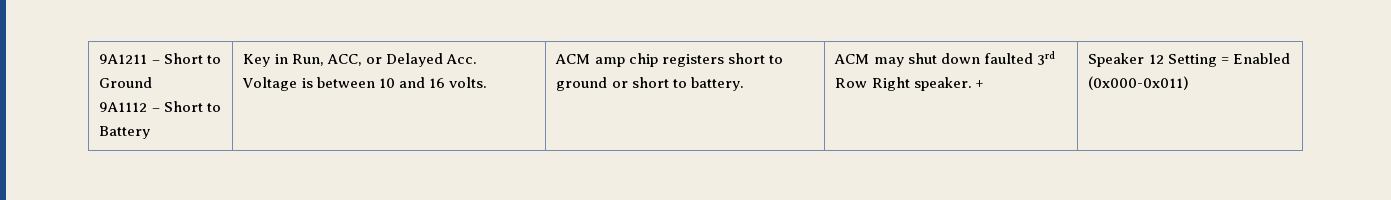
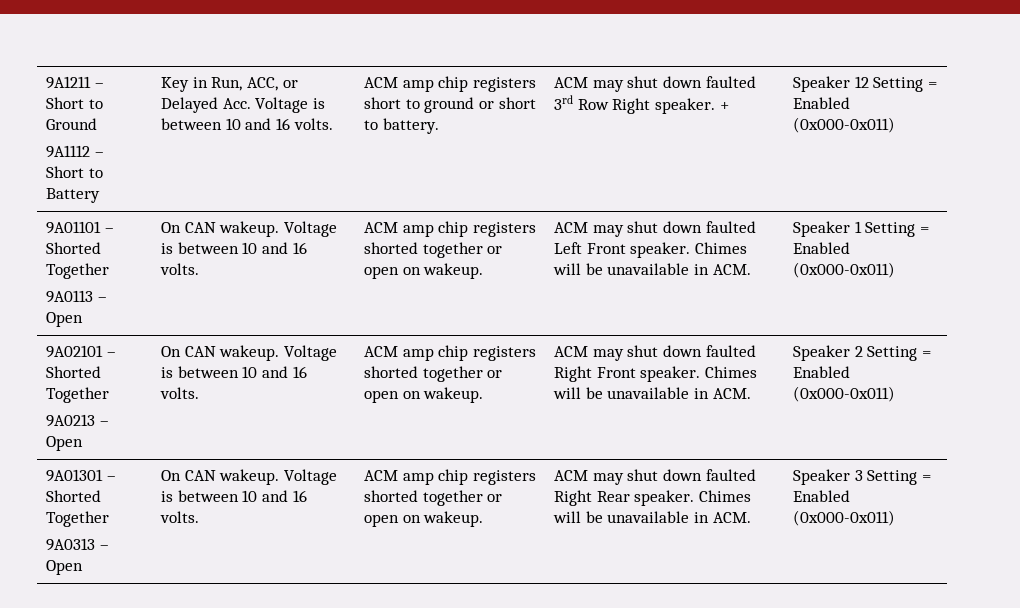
+ 9A01101 – Shorted Together
+ 9A0113 – Open | On CAN wakeup. Voltage is between 10 and 16 volts. | ACM amp chip registers shorted together or open on wakeup. | ACM may shut down faulted Left Front speaker. Chimes will be unavailable in ACM. | Speaker 1 Setting = Enabled (0x000-0x011)
+ 9A02101 – Shorted Together
+ 9A0213 – Open | On CAN wakeup. Voltage is between 10 and 16 volts. | ACM amp chip registers shorted together or open on wakeup. | ACM may shut down faulted Right Front speaker. Chimes will be unavailable in ACM. | Speaker 2 Setting = Enabled (0x000-0x011)
+ 9A01301 – Shorted Together
+ 9A0313 – Open | On CAN wakeup. Voltage is between 10 and 16 volts. | ACM amp chip registers shorted together or open on wakeup. | ACM may shut down faulted Right Rear speaker. Chimes will be unavailable in ACM. | Speaker 3 Setting = Enabled (0x000-0x011)

